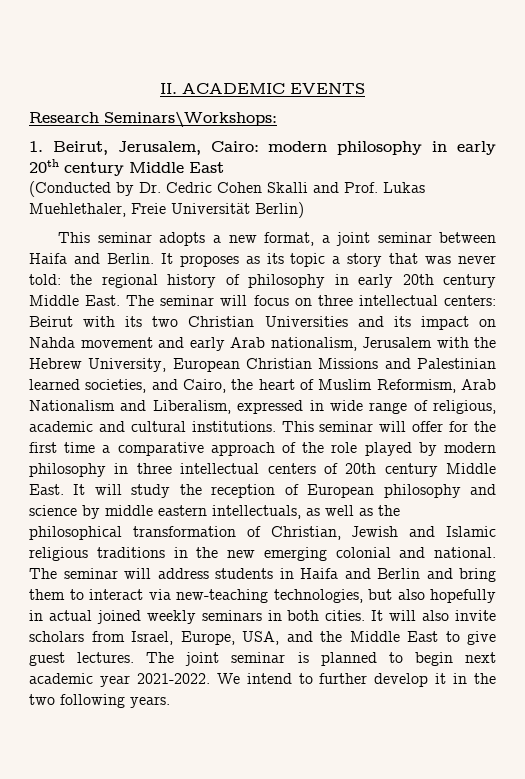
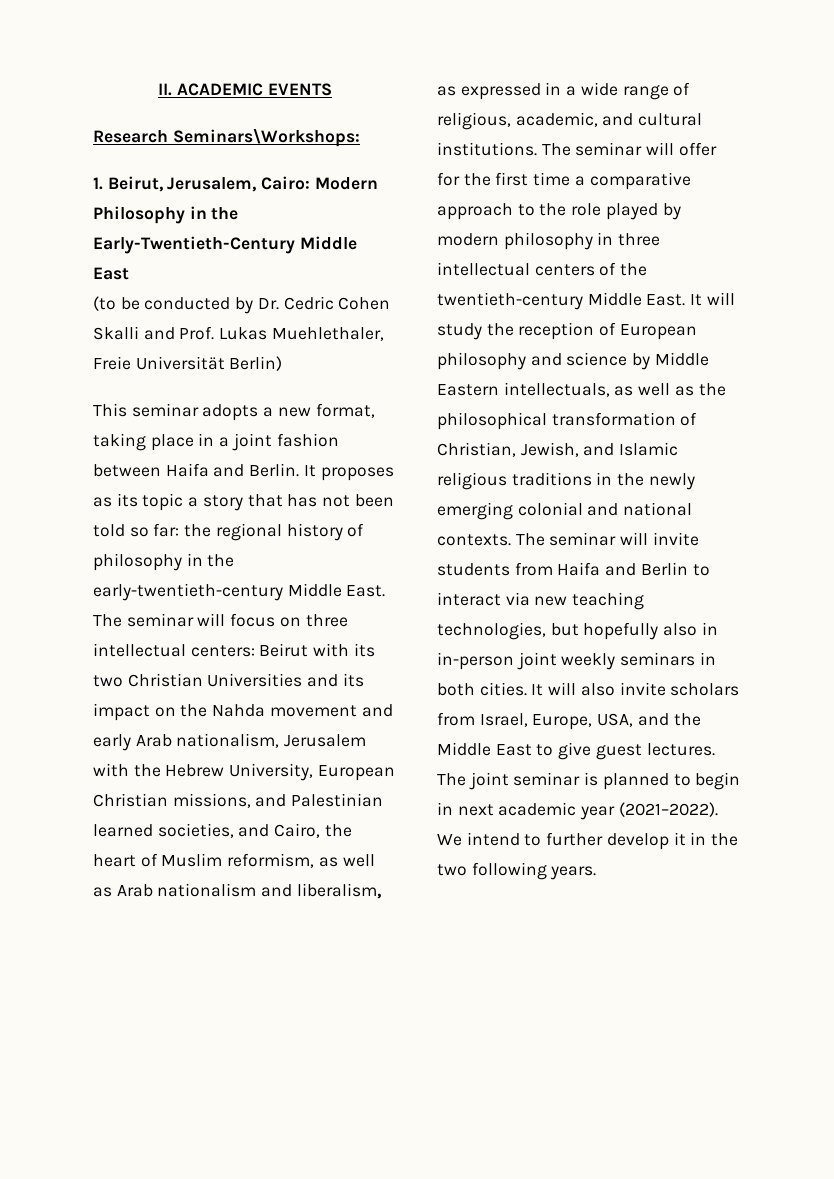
- 1. Beirut, Jerusalem, Cairo: modern philosophy in early 20th century Middle East
+ 1. Beirut, Jerusalem, Cairo: Modern Philosophy in the Early-Twentieth-Century Middle East
- (Conducted by Dr. Cedric Cohen Skalli and Prof. Lukas Muehlethaler, Freie Universität Berlin)
+ (to be conducted by Dr. Cedric Cohen Skalli and Prof. Lukas Muehlethaler, Freie Universität Berlin)
- This seminar adopts a new format, a joint seminar between Haifa and Berlin.
+ This seminar adopts a new format, taking place in a joint fashion between Haifa and Berlin.
- It proposes as its topic a story that was never told: the regional history of philosophy in early 20th century Middle East.
+ It proposes as its topic a story that has not been told so far: the regional history of philosophy in the early-twentieth-century Middle East.
- The seminar will focus on three intellectual centers: Beirut with its two Christian Universities and its impact on Nahda movement and early Arab nationalism, Jerusalem with the Hebrew University, European Christian Missions and Palestinian learned societies, and Cairo, the heart of Muslim Reformism, Arab Nationalism and Liberalism, expressed in wide range of religious, academic and cultural institutions.
+ The seminar will focus on three intellectual centers: Beirut with its two Christian Universities and its impact on the Nahda movement and early Arab nationalism, Jerusalem with the Hebrew University, European Christian missions, and Palestinian learned societies, and Cairo, the heart of Muslim reformism, as well as Arab nationalism and liberalism, as expressed in a wide range of religious, academic, and cultural institutions.
- This seminar will offer for the first time a comparative approach of the role played by modern philosophy in three intellectual centers of 20th century Middle East.
+ The seminar will offer for the first time a comparative approach to the role played by modern philosophy in three intellectual centers of the twentieth-century Middle East.
- It will study the reception of European philosophy and science by middle eastern intellectuals, as well as the philosophical transformation of Christian, Jewish and Islamic religious traditions in the new emerging colonial and national. The seminar will address students in Haifa and Berlin and bring them to interact via new-teaching technologies, but also hopefully in actual joined weekly seminars in both cities.
+ It will study the reception of European philosophy and science by Middle Eastern intellectuals, as well as the philosophical transformation of Christian, Jewish, and Islamic religious traditions in the newly emerging colonial and national contexts. The seminar will invite students from Haifa and Berlin to interact via new teaching technologies, but hopefully also in in-person joint weekly seminars in both cities.
- The joint seminar is planned to begin next academic year 2021-2022.
+ The joint seminar is planned to begin in next academic year (2021–2022).

